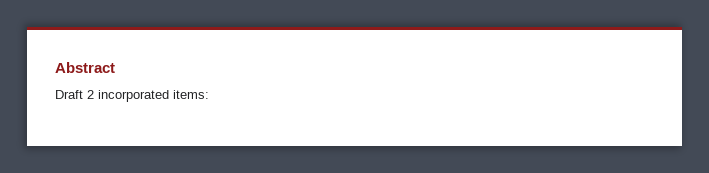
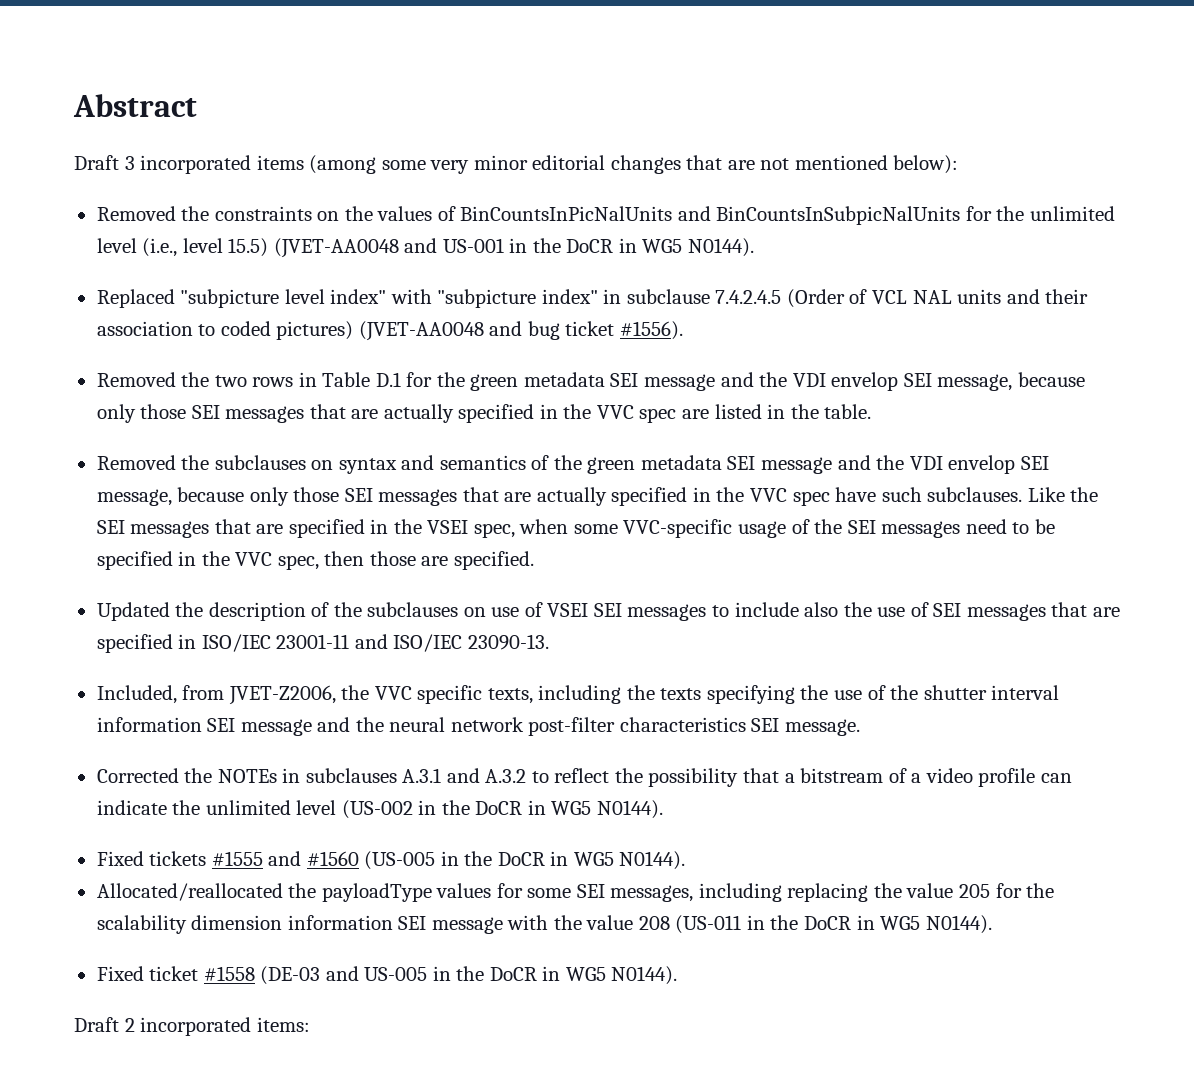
+ Draft 3 incorporated items (among some very minor editorial changes that are not mentioned below):
+ Removed the constraints on the values of BinCountsInPicNalUnits and BinCountsInSubpicNalUnits for the unlimited level (i.e., level 15.5) (JVET-AA0048 and US-001 in the DoCR in WG5 N0144).
+ Replaced "subpicture level index" with "subpicture index" in subclause 7.4.2.4.5 (Order of VCL NAL units and their association to coded pictures) (JVET-AA0048 and bug ticket #1556).
+ Removed the two rows in Table D.1 for the green metadata SEI message and the VDI envelop SEI message, because only those SEI messages that are actually specified in the VVC spec are listed in the table.
+ Removed the subclauses on syntax and semantics of the green metadata SEI message and the VDI envelop SEI message, because only those SEI messages that are actually specified in the VVC spec have such subclauses. Like the SEI messages that are specified in the VSEI spec, when some VVC-specific usage of the SEI messages need to be specified in the VVC spec, then those are specified.
+ Updated the description of the subclauses on use of VSEI SEI messages to include also the use of SEI messages that are specified in ISO/IEC 23001-11 and ISO/IEC 23090-13.
+ Included, from JVET-Z2006, the VVC specific texts, including the texts specifying the use of the shutter interval information SEI message and the neural network post-filter characteristics SEI message.
+ Corrected the NOTEs in subclauses A.3.1 and A.3.2 to reflect the possibility that a bitstream of a video profile can indicate the unlimited level (US-002 in the DoCR in WG5 N0144).
+ Fixed tickets #1555 and #1560 (US-005 in the DoCR in WG5 N0144).
+ Allocated/reallocated the payloadType values for some SEI messages, including replacing the value 205 for the scalability dimension information SEI message with the value 208 (US-011 in the DoCR in WG5 N0144).
+ Fixed ticket #1558 (DE-03 and US-005 in the DoCR in WG5 N0144).

